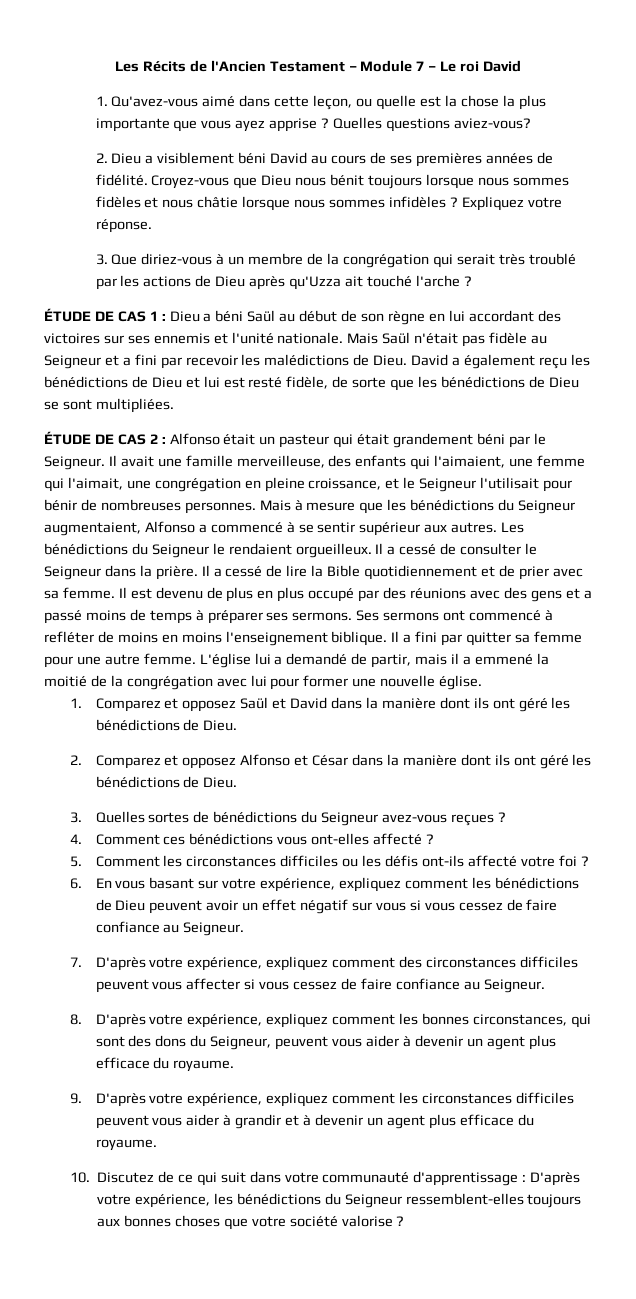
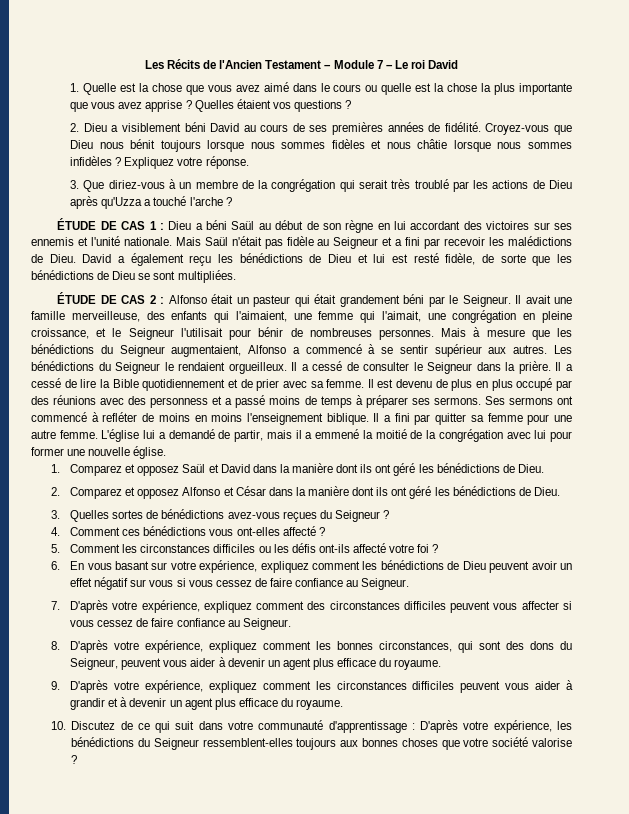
- 1. Qu'avez-vous aimé dans cette leçon, ou quelle est la chose la plus importante que vous ayez apprise ?
+ 1. Quelle est la chose que vous avez aimé dans le cours ou quelle est la chose la plus importante que vous avez apprise ?
- Quelles questions aviez-vous?
+ Quelles étaient vos questions ?
- 3. Que diriez-vous à un membre de la congrégation qui serait très troublé par les actions de Dieu après qu'Uzza ait touché l'arche ?
+ 3. Que diriez-vous à un membre de la congrégation qui serait très troublé par les actions de Dieu après qu'Uzza a touché l'arche ?
- Il est devenu de plus en plus occupé par des réunions avec des gens et a passé moins de temps à préparer ses sermons.
+ Il est devenu de plus en plus occupé par des réunions avec des personness et a passé moins de temps à préparer ses sermons.
- 3. Quelles sortes de bénédictions du Seigneur avez-vous reçues ?
+ 3. Quelles sortes de bénédictions avez-vous reçues du Seigneur ?

